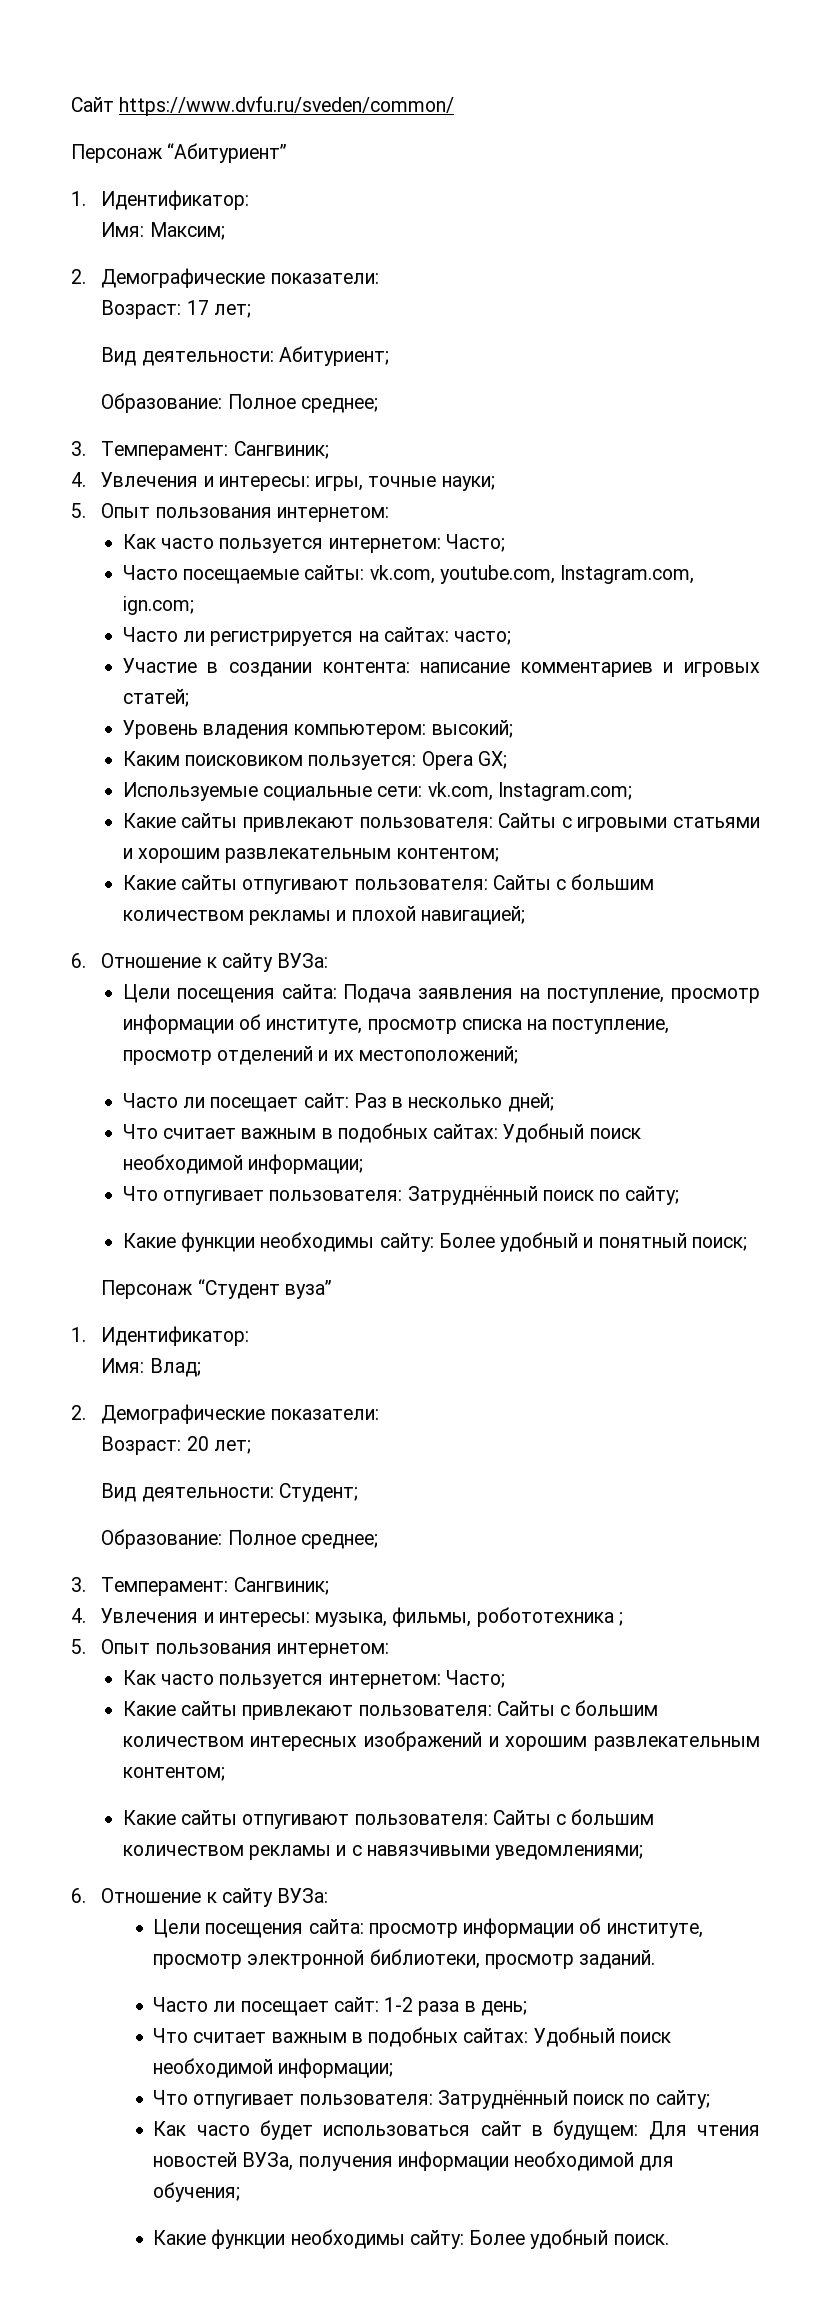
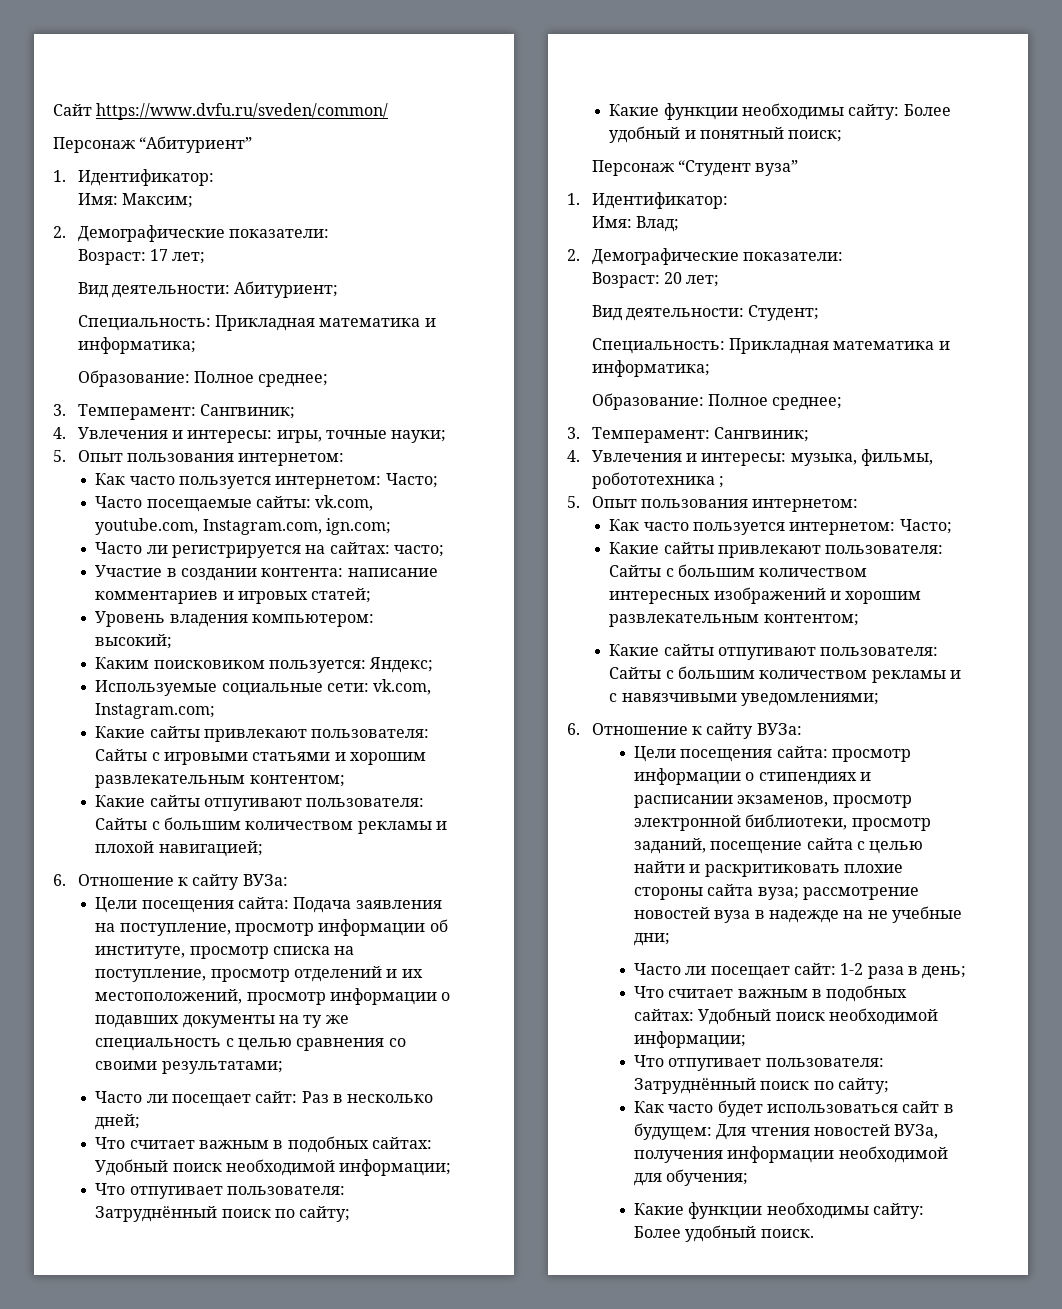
  Вид деятельности: Абитуриент;
+ Специальность: Прикладная математика и информатика;
- Каким поисковиком пользуется: Opera GX;
+ Каким поисковиком пользуется: Яндекс;
- Цели посещения сайта: Подача заявления на поступление, просмотр информации об институте, просмотр списка на поступление, просмотр отделений и их местоположений;
+ Цели посещения сайта: Подача заявления на поступление, просмотр информации об институте, просмотр списка на поступление, просмотр отделений и их местоположений, просмотр информации о подавших документы на ту же специальность с целью сравнения со своими результатами;
  Вид деятельности: Студент;
+ Специальность: Прикладная математика и информатика;
- Цели посещения сайта: просмотр информации об институте, просмотр электронной библиотеки, просмотр заданий.
+ Цели посещения сайта: просмотр информации о стипендиях и расписании экзаменов, просмотр электронной библиотеки, просмотр заданий, посещение сайта с целью найти и раскритиковать плохие стороны сайта вуза; рассмотрение новостей вуза в надежде на не учебные дни;

